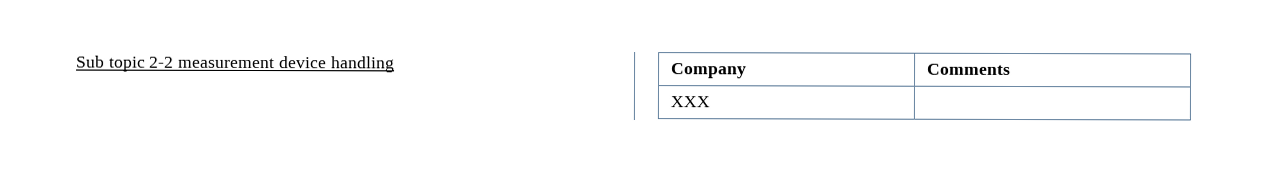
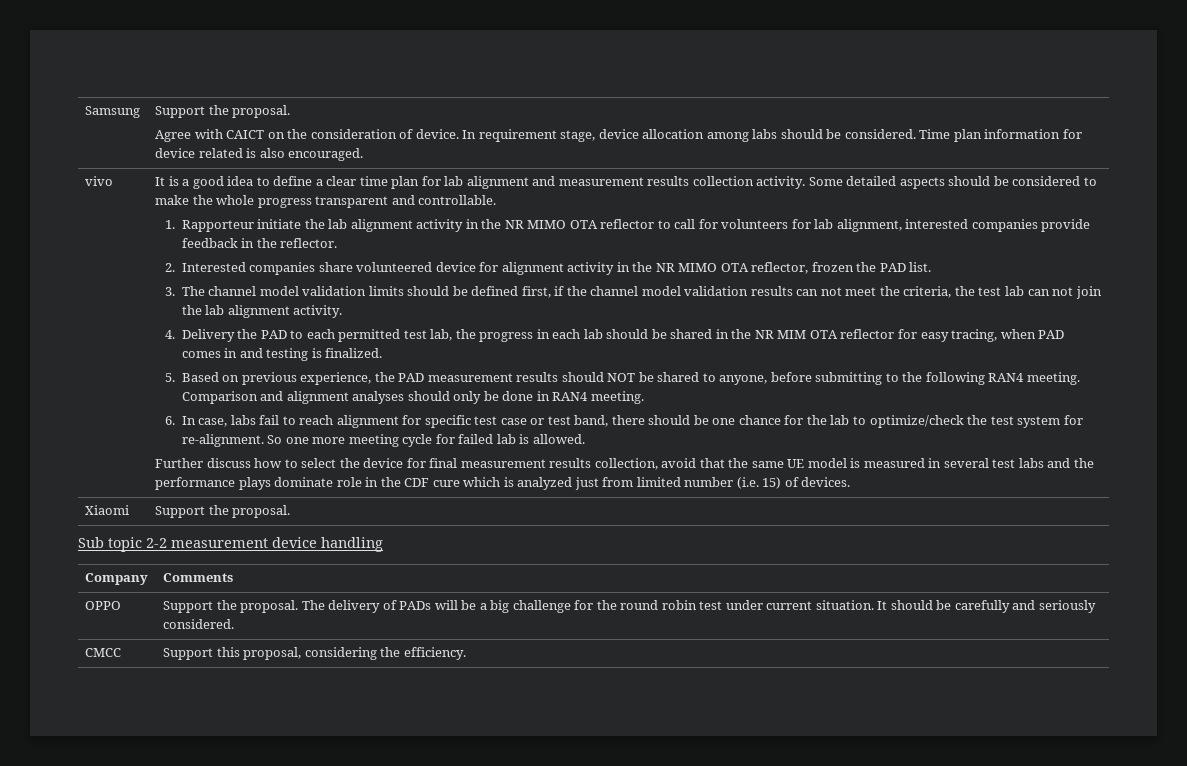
+ Samsung | Support the proposal.
+ Agree with CAICT on the consideration of device. In requirement stage, device allocation among labs should be considered. Time plan information for device related is also encouraged.
+ vivo | It is a good idea to define a clear time plan for lab alignment and measurement results collection activity. Some detailed aspects should be considered to make the whole progress transparent and controllable.
+ 1. Rapporteur initiate the lab alignment activity in the NR MIMO OTA reflector to call for volunteers for lab alignment, interested companies provide feedback in the reflector.
+ 2. Interested companies share volunteered device for alignment activity in the NR MIMO OTA reflector, frozen the PAD list.
+ 3. The channel model validation limits should be defined first, if the channel model validation results can not meet the criteria, the test lab can not join the lab alignment activity.
+ 4. Delivery the PAD to each permitted test lab, the progress in each lab should be shared in the NR MIM OTA reflector for easy tracing, when PAD comes in and testing is finalized.
+ 5. Based on previous experience, the PAD measurement results should NOT be shared to anyone, before submitting to the following RAN4 meeting. Comparison and alignment analyses should only be done in RAN4 meeting.
+ 6. In case, labs fail to reach alignment for specific test case or test band, there should be one chance for the lab to optimize/check the test system for re-alignment. So one more meeting cycle for failed lab is allowed.
+ Further discuss how to select the device for final measurement results collection, avoid that the same UE model is measured in several test labs and the performance plays dominate role in the CDF cure which is analyzed just from limited number (i.e. 15) of devices.
+ Xiaomi | Support the proposal.
- XXX |
+ OPPO | Support the proposal. The delivery of PADs will be a big challenge for the round robin test under current situation. It should be carefully and seriously considered.
+ CMCC | Support this proposal, considering the efficiency.

